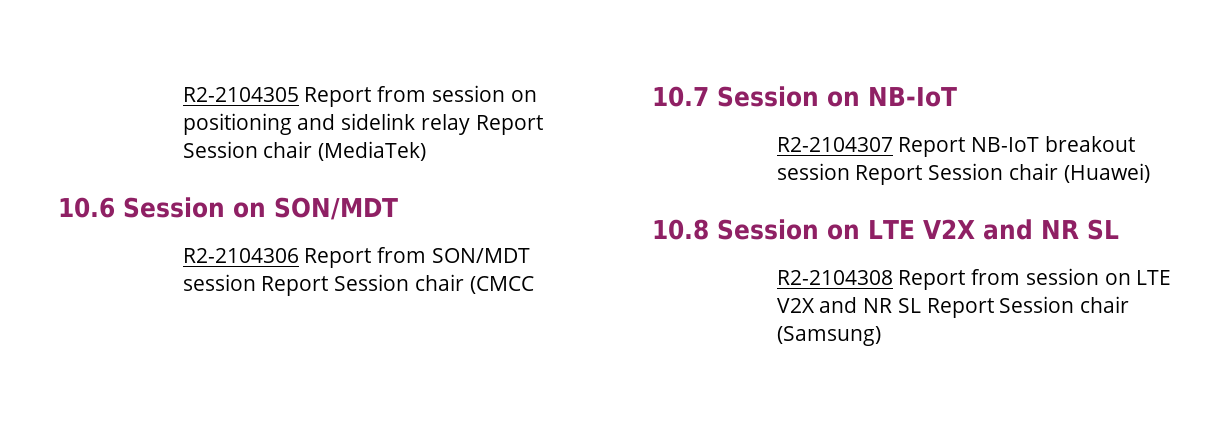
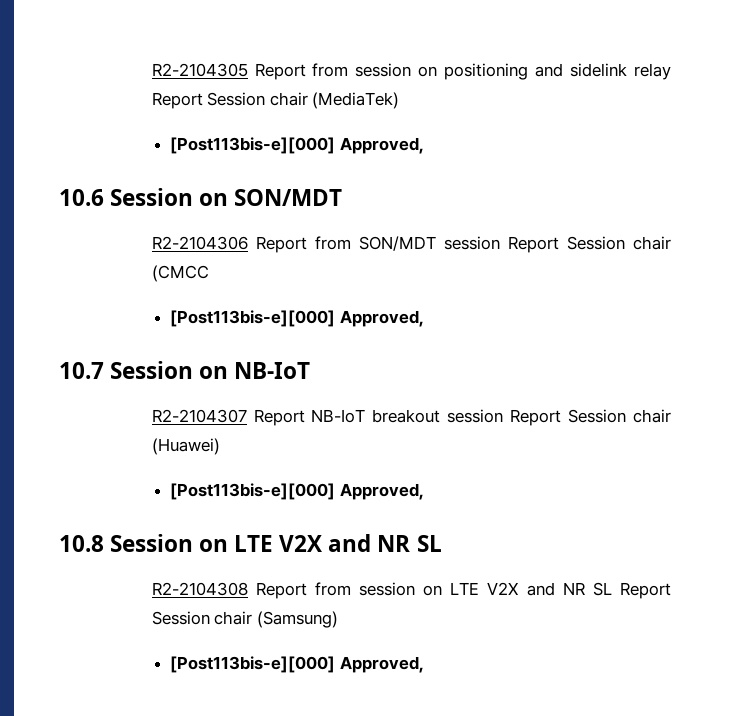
  R2-2104305 Report from session on positioning and sidelink relay Report Session chair (MediaTek)
+ [Post113bis-e][000] Approved,
  R2-2104306 Report from SON/MDT session Report Session chair (CMCC
+ [Post113bis-e][000] Approved,
  R2-2104307 Report NB-IoT breakout session Report Session chair (Huawei)
+ [Post113bis-e][000] Approved,
  R2-2104308 Report from session on LTE V2X and NR SL Report Session chair (Samsung)
+ [Post113bis-e][000] Approved,

